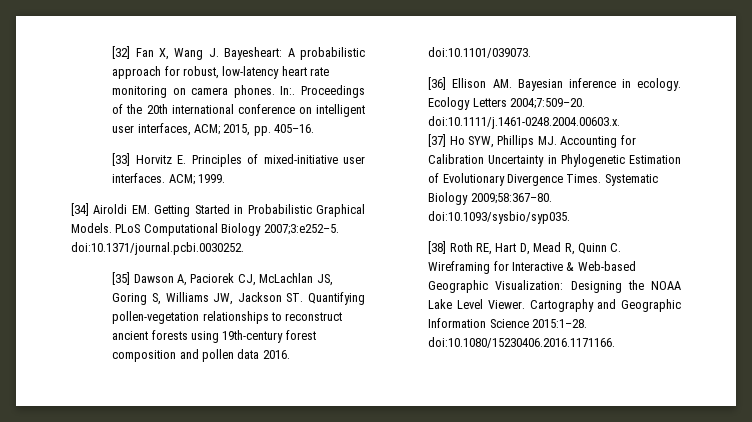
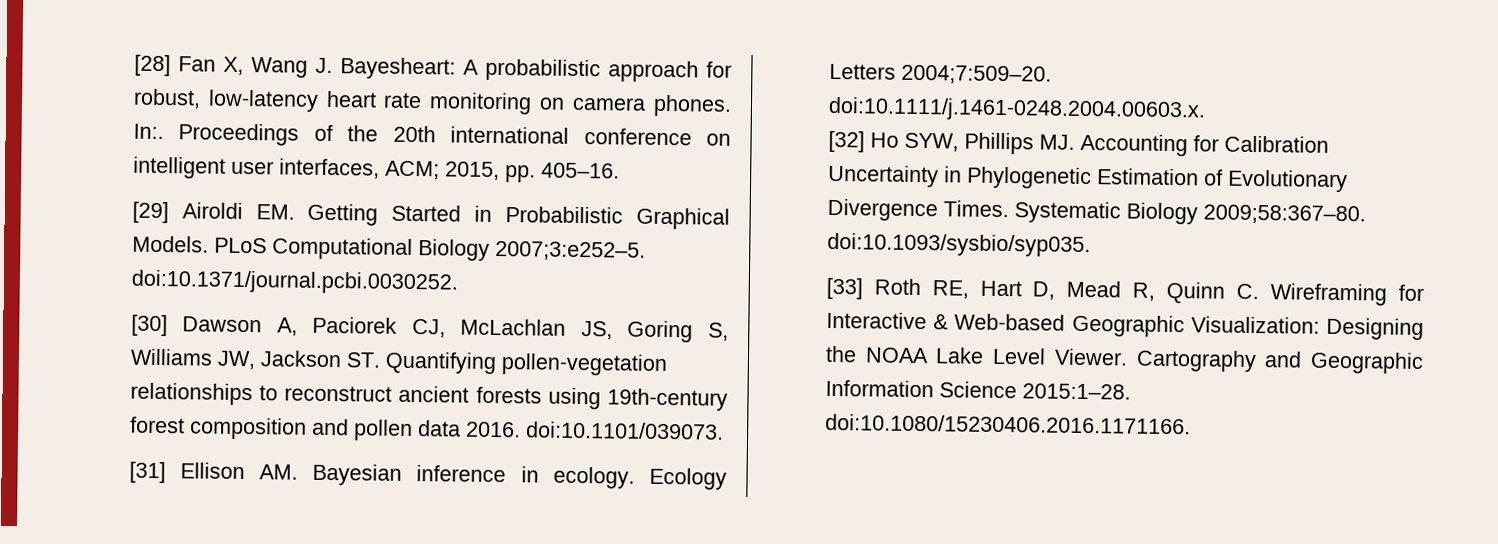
- [32] Fan X, Wang J. Bayesheart: A probabilistic approach for robust, low-latency heart rate monitoring on camera phones.
+ [28] Fan X, Wang J. Bayesheart: A probabilistic approach for robust, low-latency heart rate monitoring on camera phones.
- [33] Horvitz E. Principles of mixed-initiative user interfaces. ACM; 1999.
- [34] Airoldi EM. Getting Started in Probabilistic Graphical Models.
+ [29] Airoldi EM. Getting Started in Probabilistic Graphical Models.
- [35] Dawson A, Paciorek CJ, McLachlan JS, Goring S, Williams JW, Jackson ST. Quantifying pollen-vegetation relationships to reconstruct ancient forests using 19th-century forest composition and pollen data 2016. doi:10.1101/039073.
+ [30] Dawson A, Paciorek CJ, McLachlan JS, Goring S, Williams JW, Jackson ST. Quantifying pollen-vegetation relationships to reconstruct ancient forests using 19th-century forest composition and pollen data 2016. doi:10.1101/039073.
- [36] Ellison AM. Bayesian inference in ecology.
+ [31] Ellison AM. Bayesian inference in ecology.
- [37] Ho SYW, Phillips MJ. Accounting for Calibration Uncertainty in Phylogenetic Estimation of Evolutionary Divergence Times.
+ [32] Ho SYW, Phillips MJ. Accounting for Calibration Uncertainty in Phylogenetic Estimation of Evolutionary Divergence Times.
- [38] Roth RE, Hart D, Mead R, Quinn C. Wireframing for Interactive & Web-based Geographic Visualization: Designing the NOAA Lake Level Viewer.
+ [33] Roth RE, Hart D, Mead R, Quinn C. Wireframing for Interactive & Web-based Geographic Visualization: Designing the NOAA Lake Level Viewer.

